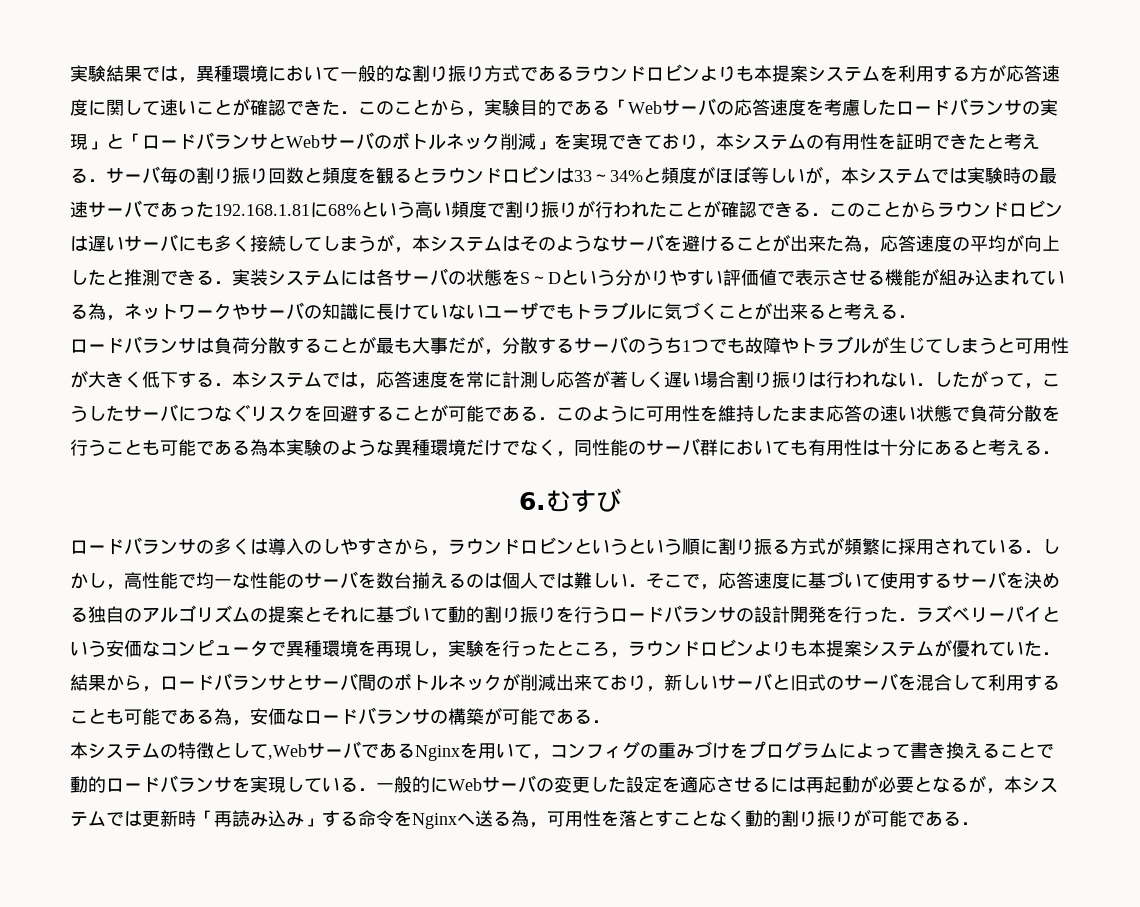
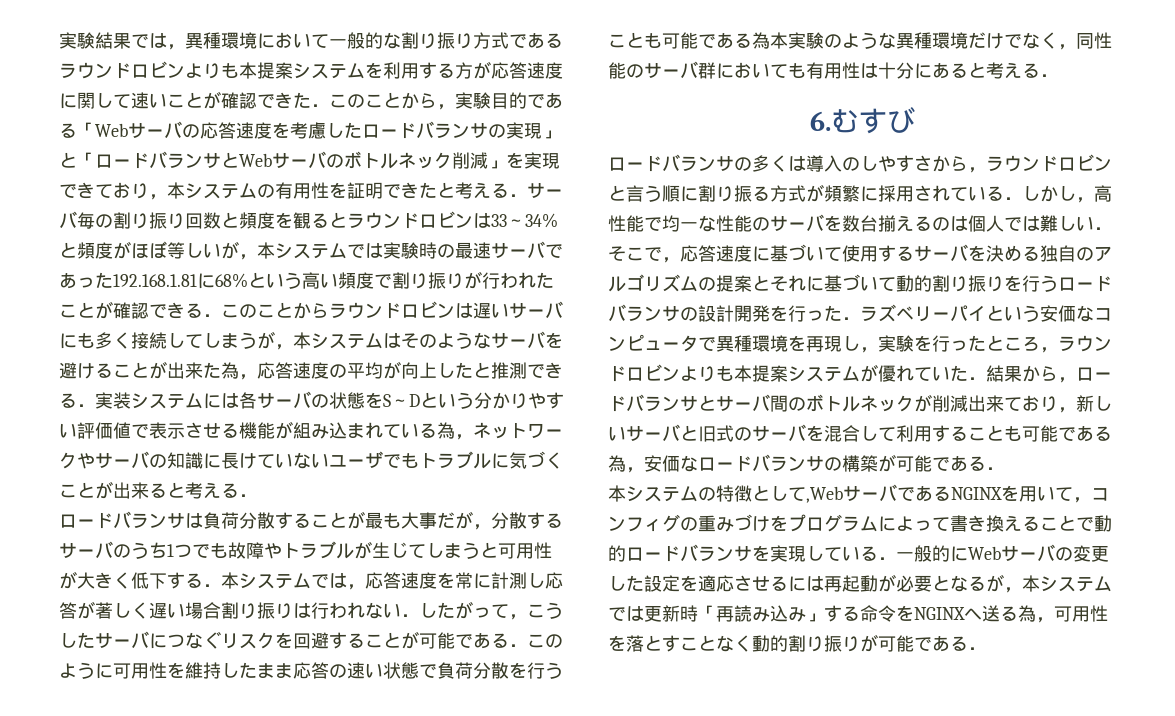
- ロードバランサの多くは導入のしやすさから，ラウンドロビンというという順に割り振る方式が頻繁に採用されている．しかし，高性能で均一な性能のサーバを数台揃えるのは個人では難しい．そこで，応答速度に基づいて使用するサーバを決める独自のアルゴリズムの提案とそれに基づいて動的割り振りを行うロードバランサの設計開発を行った．ラズベリーパイという安価なコンピュータで異種環境を再現し，実験を行ったところ，ラウンドロビンよりも本提案システムが優れていた．結果から，ロードバランサとサーバ間のボトルネックが削減出来ており，新しいサーバと旧式のサーバを混合して利用することも可能である為，安価なロードバランサの構築が可能である．
+ ロードバランサの多くは導入のしやすさから，ラウンドロビンと言う順に割り振る方式が頻繁に採用されている．しかし，高性能で均一な性能のサーバを数台揃えるのは個人では難しい．そこで，応答速度に基づいて使用するサーバを決める独自のアルゴリズムの提案とそれに基づいて動的割り振りを行うロードバランサの設計開発を行った．ラズベリーパイという安価なコンピュータで異種環境を再現し，実験を行ったところ，ラウンドロビンよりも本提案システムが優れていた．結果から，ロードバランサとサーバ間のボトルネックが削減出来ており，新しいサーバと旧式のサーバを混合して利用することも可能である為，安価なロードバランサの構築が可能である．
- 本システムの特徴として,WebサーバであるNginxを用いて，コンフィグの重みづけをプログラムによって書き換えることで動的ロードバランサを実現している．一般的にWebサーバの変更した設定を適応させるには再起動が必要となるが，本システムでは更新時「再読み込み」する命令をNginxへ送る為，可用性を落とすことなく動的割り振りが可能である．
+ 本システムの特徴として,WebサーバであるNGINXを用いて，コンフィグの重みづけをプログラムによって書き換えることで動的ロードバランサを実現している．一般的にWebサーバの変更した設定を適応させるには再起動が必要となるが，本システムでは更新時「再読み込み」する命令をNGINXへ送る為，可用性を落とすことなく動的割り振りが可能である．

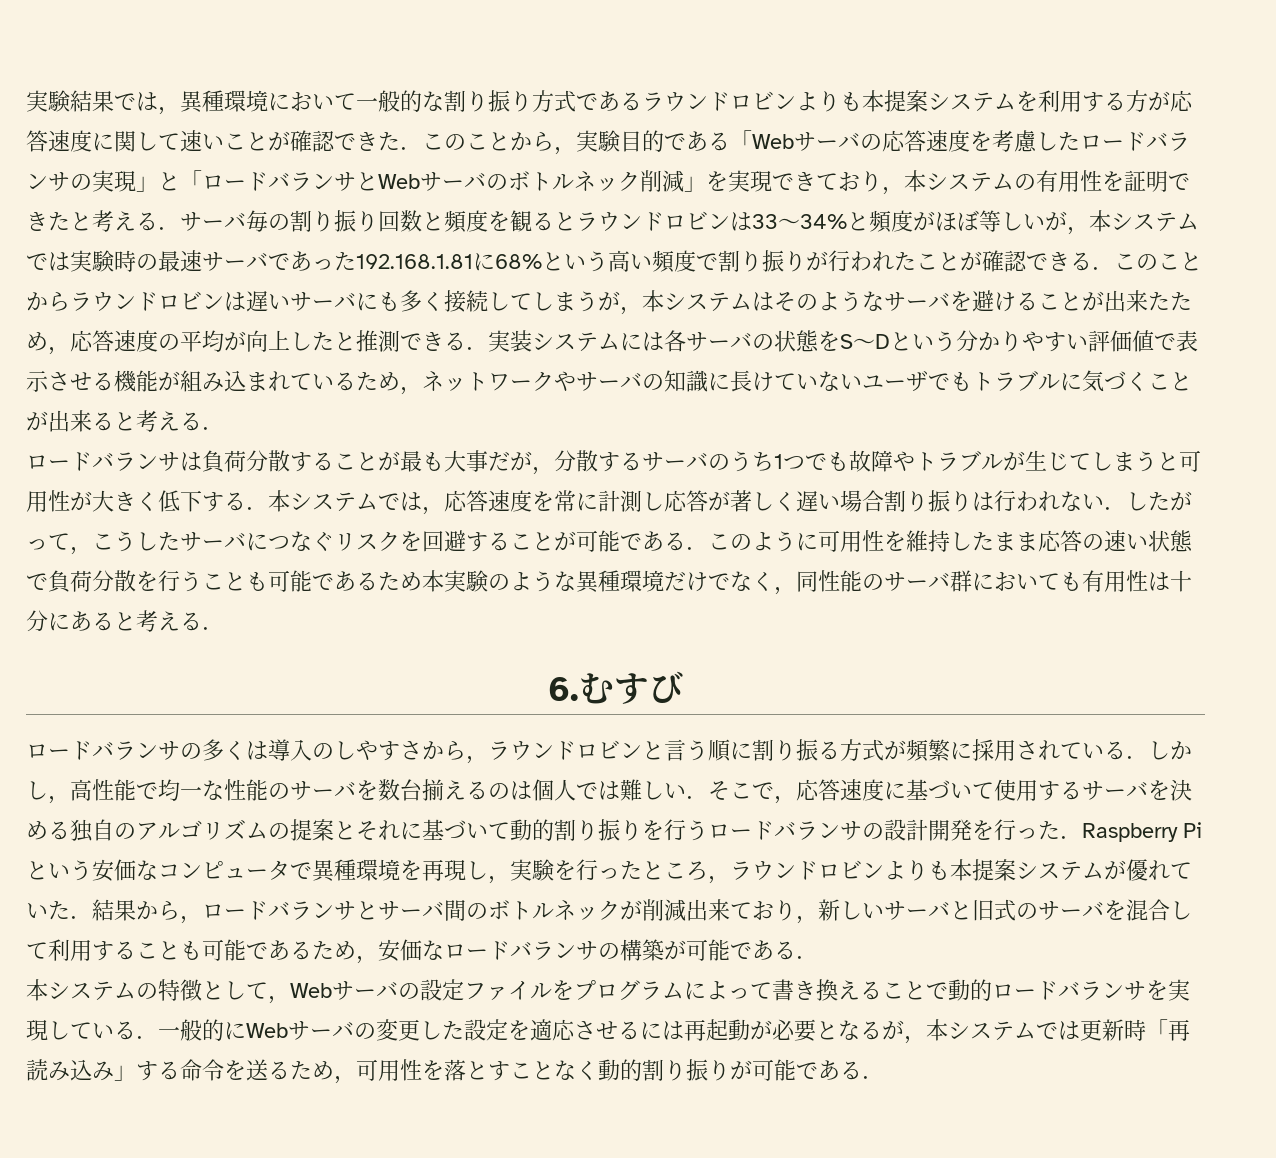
- 実験結果では，異種環境において一般的な割り振り方式であるラウンドロビンよりも本提案システムを利用する方が応答速度に関して速いことが確認できた．このことから，実験目的である「Webサーバの応答速度を考慮したロードバランサの実現」と「ロードバランサとWebサーバのボトルネック削減」を実現できており，本システムの有用性を証明できたと考える．サーバ毎の割り振り回数と頻度を観るとラウンドロビンは33～34%と頻度がほぼ等しいが，本システムでは実験時の最速サーバであった192.168.1.81に68%という高い頻度で割り振りが行われたことが確認できる．このことからラウンドロビンは遅いサーバにも多く接続してしまうが，本システムはそのようなサーバを避けることが出来た為，応答速度の平均が向上したと推測できる．実装システムには各サーバの状態をS～Dという分かりやすい評価値で表示させる機能が組み込まれている為，ネットワークやサーバの知識に長けていないユーザでもトラブルに気づくことが出来ると考える．
+ 実験結果では，異種環境において一般的な割り振り方式であるラウンドロビンよりも本提案システムを利用する方が応答速度に関して速いことが確認できた．このことから，実験目的である「Webサーバの応答速度を考慮したロードバランサの実現」と「ロードバランサとWebサーバのボトルネック削減」を実現できており，本システムの有用性を証明できたと考える．サーバ毎の割り振り回数と頻度を観るとラウンドロビンは33～34%と頻度がほぼ等しいが，本システムでは実験時の最速サーバであった192.168.1.81に68%という高い頻度で割り振りが行われたことが確認できる．このことからラウンドロビンは遅いサーバにも多く接続してしまうが，本システムはそのようなサーバを避けることが出来たため，応答速度の平均が向上したと推測できる．実装システムには各サーバの状態をS～Dという分かりやすい評価値で表示させる機能が組み込まれているため，ネットワークやサーバの知識に長けていないユーザでもトラブルに気づくことが出来ると考える．
- ロードバランサは負荷分散することが最も大事だが，分散するサーバのうち1つでも故障やトラブルが生じてしまうと可用性が大きく低下する．本システムでは，応答速度を常に計測し応答が著しく遅い場合割り振りは行われない．したがって，こうしたサーバにつなぐリスクを回避することが可能である．このように可用性を維持したまま応答の速い状態で負荷分散を行うことも可能である為本実験のような異種環境だけでなく，同性能のサーバ群においても有用性は十分にあると考える．
+ ロードバランサは負荷分散することが最も大事だが，分散するサーバのうち1つでも故障やトラブルが生じてしまうと可用性が大きく低下する．本システムでは，応答速度を常に計測し応答が著しく遅い場合割り振りは行われない．したがって，こうしたサーバにつなぐリスクを回避することが可能である．このように可用性を維持したまま応答の速い状態で負荷分散を行うことも可能であるため本実験のような異種環境だけでなく，同性能のサーバ群においても有用性は十分にあると考える．
- ロードバランサの多くは導入のしやすさから，ラウンドロビンと言う順に割り振る方式が頻繁に採用されている．しかし，高性能で均一な性能のサーバを数台揃えるのは個人では難しい．そこで，応答速度に基づいて使用するサーバを決める独自のアルゴリズムの提案とそれに基づいて動的割り振りを行うロードバランサの設計開発を行った．ラズベリーパイという安価なコンピュータで異種環境を再現し，実験を行ったところ，ラウンドロビンよりも本提案システムが優れていた．結果から，ロードバランサとサーバ間のボトルネックが削減出来ており，新しいサーバと旧式のサーバを混合して利用することも可能である為，安価なロードバランサの構築が可能である．
+ ロードバランサの多くは導入のしやすさから，ラウンドロビンと言う順に割り振る方式が頻繁に採用されている．しかし，高性能で均一な性能のサーバを数台揃えるのは個人では難しい．そこで，応答速度に基づいて使用するサーバを決める独自のアルゴリズムの提案とそれに基づいて動的割り振りを行うロードバランサの設計開発を行った．Raspberry Piという安価なコンピュータで異種環境を再現し，実験を行ったところ，ラウンドロビンよりも本提案システムが優れていた．結果から，ロードバランサとサーバ間のボトルネックが削減出来ており，新しいサーバと旧式のサーバを混合して利用することも可能であるため，安価なロードバランサの構築が可能である．
- 本システムの特徴として,WebサーバであるNGINXを用いて，コンフィグの重みづけをプログラムによって書き換えることで動的ロードバランサを実現している．一般的にWebサーバの変更した設定を適応させるには再起動が必要となるが，本システムでは更新時「再読み込み」する命令をNGINXへ送る為，可用性を落とすことなく動的割り振りが可能である．
+ 本システムの特徴として，Webサーバの設定ファイルをプログラムによって書き換えることで動的ロードバランサを実現している．一般的にWebサーバの変更した設定を適応させるには再起動が必要となるが，本システムでは更新時「再読み込み」する命令を送るため，可用性を落とすことなく動的割り振りが可能である．

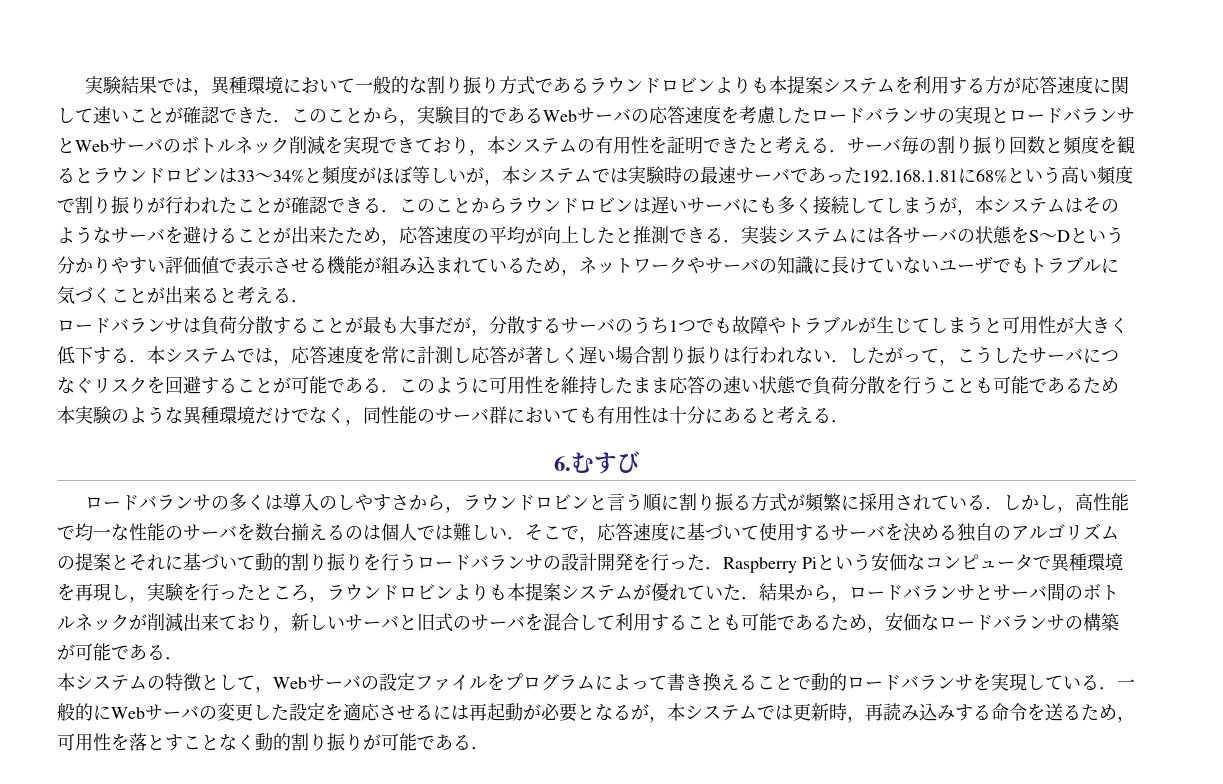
- 実験結果では，異種環境において一般的な割り振り方式であるラウンドロビンよりも本提案システムを利用する方が応答速度に関して速いことが確認できた．このことから，実験目的である「Webサーバの応答速度を考慮したロードバランサの実現」と「ロードバランサとWebサーバのボトルネック削減」を実現できており，本システムの有用性を証明できたと考える．サーバ毎の割り振り回数と頻度を観るとラウンドロビンは33～34%と頻度がほぼ等しいが，本システムでは実験時の最速サーバであった192.168.1.81に68%という高い頻度で割り振りが行われたことが確認できる．このことからラウンドロビンは遅いサーバにも多く接続してしまうが，本システムはそのようなサーバを避けることが出来たため，応答速度の平均が向上したと推測できる．実装システムには各サーバの状態をS～Dという分かりやすい評価値で表示させる機能が組み込まれているため，ネットワークやサーバの知識に長けていないユーザでもトラブルに気づくことが出来ると考える．
+ 実験結果では，異種環境において一般的な割り振り方式であるラウンドロビンよりも本提案システムを利用する方が応答速度に関して速いことが確認できた．このことから，実験目的であるWebサーバの応答速度を考慮したロードバランサの実現とロードバランサとWebサーバのボトルネック削減を実現できており，本システムの有用性を証明できたと考える．サーバ毎の割り振り回数と頻度を観るとラウンドロビンは33～34%と頻度がほぼ等しいが，本システムでは実験時の最速サーバであった192.168.1.81に68%という高い頻度で割り振りが行われたことが確認できる．このことからラウンドロビンは遅いサーバにも多く接続してしまうが，本システムはそのようなサーバを避けることが出来たため，応答速度の平均が向上したと推測できる．実装システムには各サーバの状態をS～Dという分かりやすい評価値で表示させる機能が組み込まれているため，ネットワークやサーバの知識に長けていないユーザでもトラブルに気づくことが出来ると考える．
- 本システムの特徴として，Webサーバの設定ファイルをプログラムによって書き換えることで動的ロードバランサを実現している．一般的にWebサーバの変更した設定を適応させるには再起動が必要となるが，本システムでは更新時「再読み込み」する命令を送るため，可用性を落とすことなく動的割り振りが可能である．
+ 本システムの特徴として，Webサーバの設定ファイルをプログラムによって書き換えることで動的ロードバランサを実現している．一般的にWebサーバの変更した設定を適応させるには再起動が必要となるが，本システムでは更新時，再読み込みする命令を送るため，可用性を落とすことなく動的割り振りが可能である．

